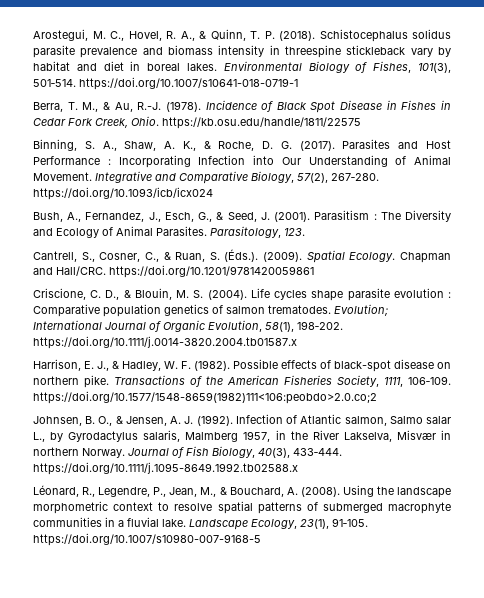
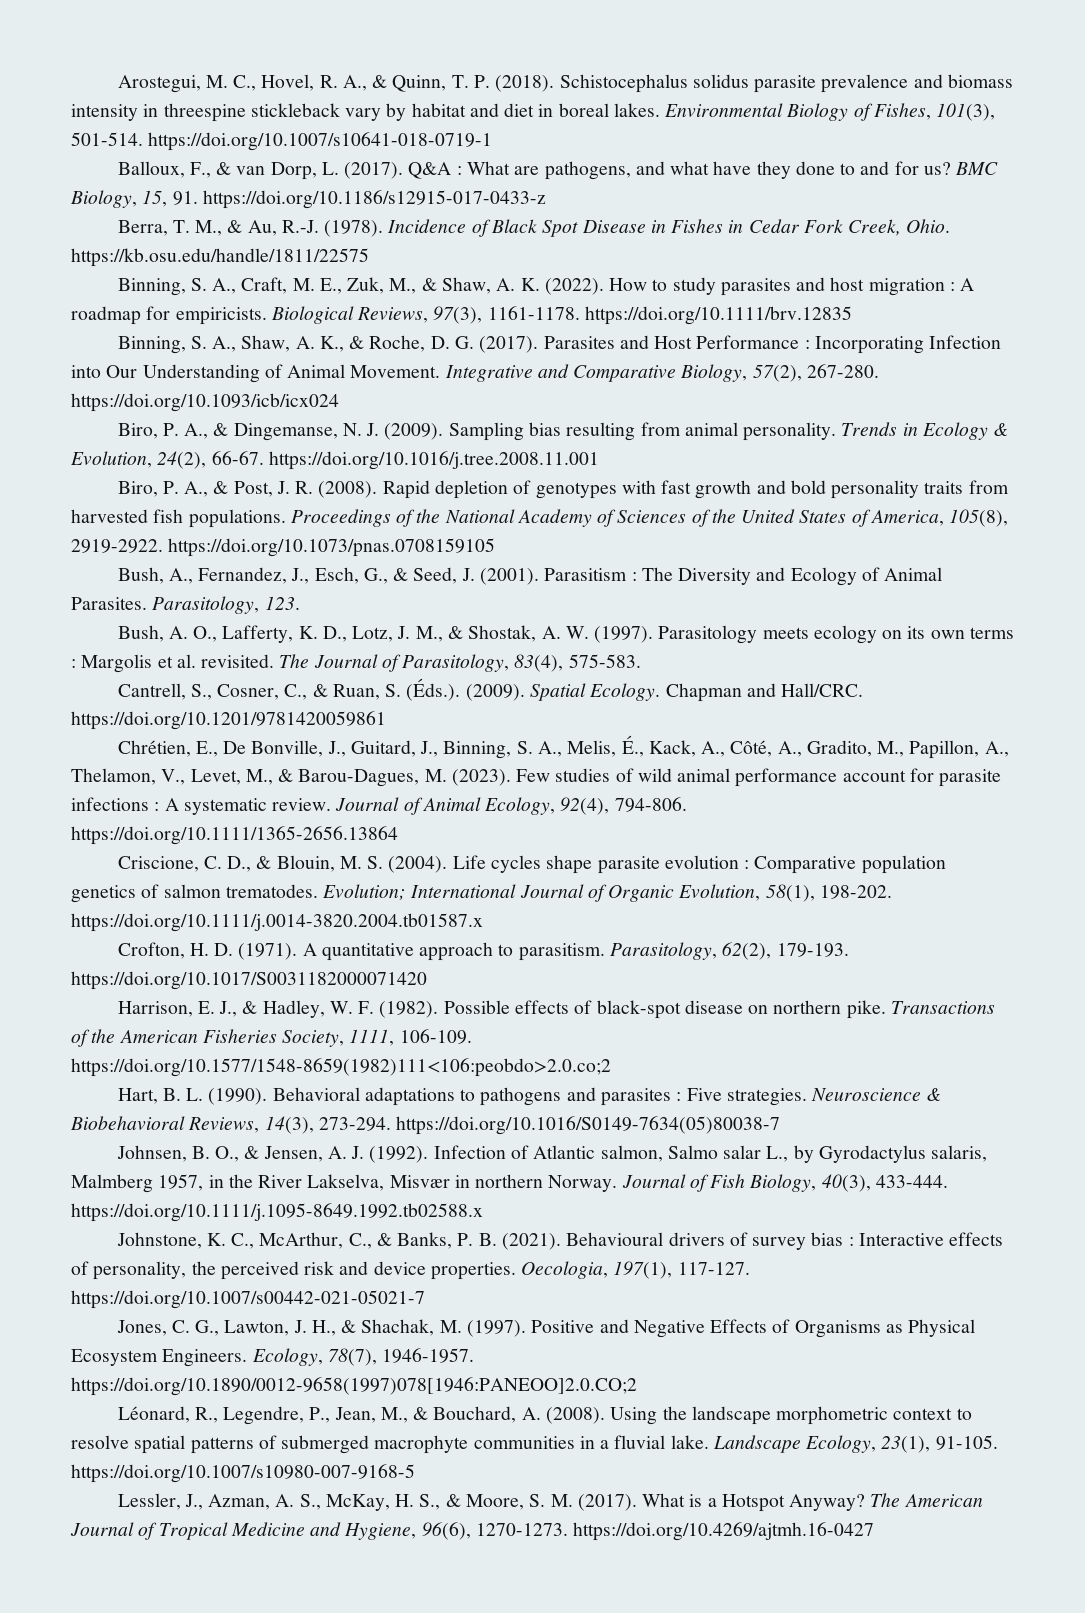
+ Balloux, F., & van Dorp, L. (2017). Q&A : What are pathogens, and what have they done to and for us? BMC Biology, 15, 91. https://doi.org/10.1186/s12915-017-0433-z
+ Binning, S. A., Craft, M. E., Zuk, M., & Shaw, A. K. (2022). How to study parasites and host migration : A roadmap for empiricists. Biological Reviews, 97(3), 1161‑1178. https://doi.org/10.1111/brv.12835
+ Biro, P. A., & Dingemanse, N. J. (2009). Sampling bias resulting from animal personality. Trends in Ecology & Evolution, 24(2), 66‑67. https://doi.org/10.1016/j.tree.2008.11.001
+ Biro, P. A., & Post, J. R. (2008). Rapid depletion of genotypes with fast growth and bold personality traits from harvested fish populations. Proceedings of the National Academy of Sciences of the United States of America, 105(8), 2919‑2922. https://doi.org/10.1073/pnas.0708159105
+ Bush, A. O., Lafferty, K. D., Lotz, J. M., & Shostak, A. W. (1997). Parasitology meets ecology on its own terms : Margolis et al. revisited. The Journal of Parasitology, 83(4), 575‑583.
+ Chrétien, E., De Bonville, J., Guitard, J., Binning, S. A., Melis, É., Kack, A., Côté, A., Gradito, M., Papillon, A., Thelamon, V., Levet, M., & Barou-Dagues, M. (2023). Few studies of wild animal performance account for parasite infections : A systematic review. Journal of Animal Ecology, 92(4), 794‑806. https://doi.org/10.1111/1365-2656.13864
+ Crofton, H. D. (1971). A quantitative approach to parasitism. Parasitology, 62(2), 179‑193. https://doi.org/10.1017/S0031182000071420
+ Hart, B. L. (1990). Behavioral adaptations to pathogens and parasites : Five strategies. Neuroscience & Biobehavioral Reviews, 14(3), 273‑294. https://doi.org/10.1016/S0149-7634(05)80038-7
+ Johnstone, K. C., McArthur, C., & Banks, P. B. (2021). Behavioural drivers of survey bias : Interactive effects of personality, the perceived risk and device properties. Oecologia, 197(1), 117‑127. https://doi.org/10.1007/s00442-021-05021-7
+ Jones, C. G., Lawton, J. H., & Shachak, M. (1997). Positive and Negative Effects of Organisms as Physical Ecosystem Engineers. Ecology, 78(7), 1946‑1957. https://doi.org/10.1890/0012-9658(1997)078[1946:PANEOO]2.0.CO;2
+ Lessler, J., Azman, A. S., McKay, H. S., & Moore, S. M. (2017). What is a Hotspot Anyway? The American Journal of Tropical Medicine and Hygiene, 96(6), 1270‑1273. https://doi.org/10.4269/ajtmh.16-0427

